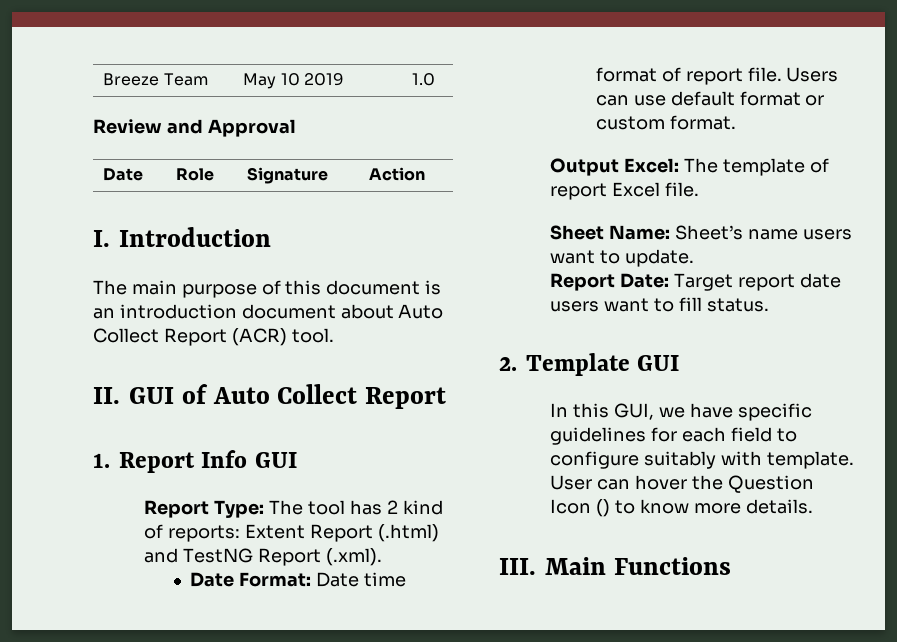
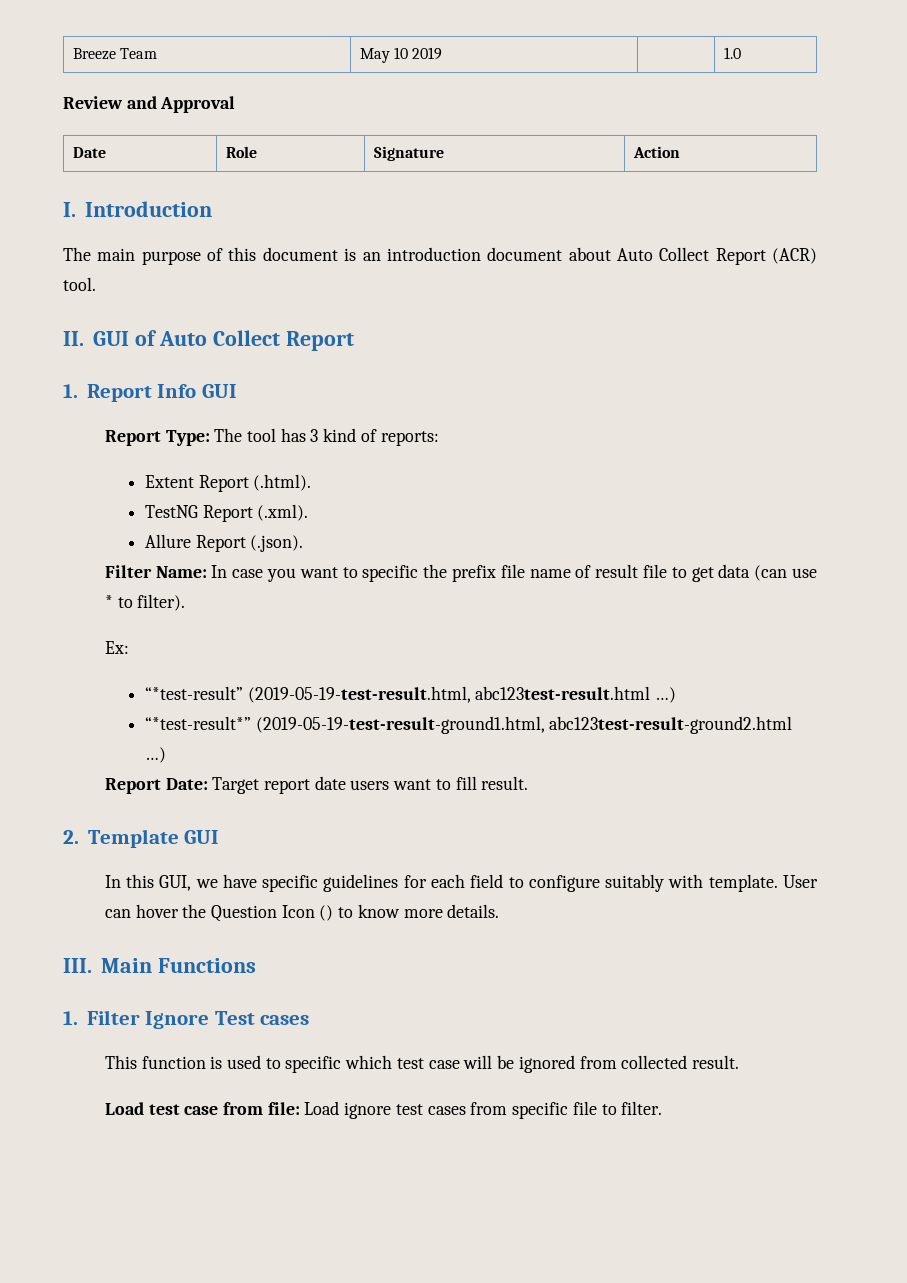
- Report Type: The tool has 2 kind of reports: Extent Report (.html) and TestNG Report (.xml).
+ Report Type: The tool has 3 kind of reports:
+ Extent Report (.html).
+ TestNG Report (.xml).
- Date Format: Date time format of report file. Users can use default format or custom format.
- Output Excel: The template of report Excel file.
- Sheet Name: Sheet’s name users want to update.
+ Allure Report (.json).
+ Filter Name: In case you want to specific the prefix file name of result file to get data (can use * to filter).
+ Ex:
+ “*test-result” (2019-05-19-test-result.html, abc123test-result.html …)
+ “*test-result*” (2019-05-19-test-result-ground1.html, abc123test-result-ground2.html …)
- Report Date: Target report date users want to fill status.
+ Report Date: Target report date users want to fill result.
+ 1. Filter Ignore Test cases
+ This function is used to specific which test case will be ignored from collected result.
+ Load test case from file: Load ignore test cases from specific file to filter.

